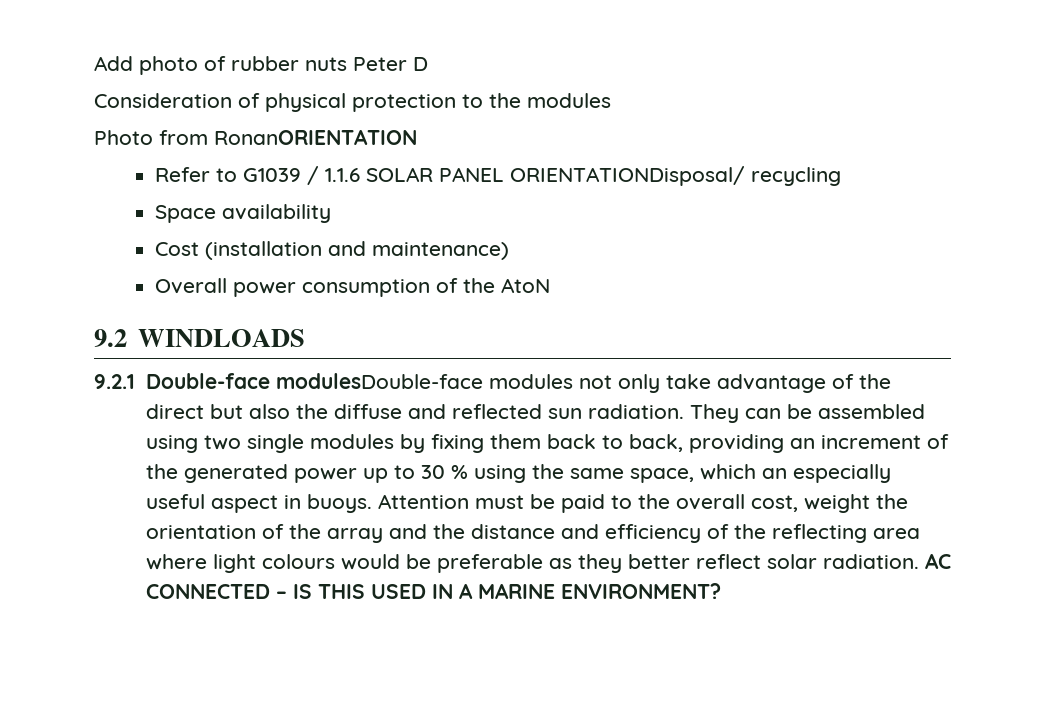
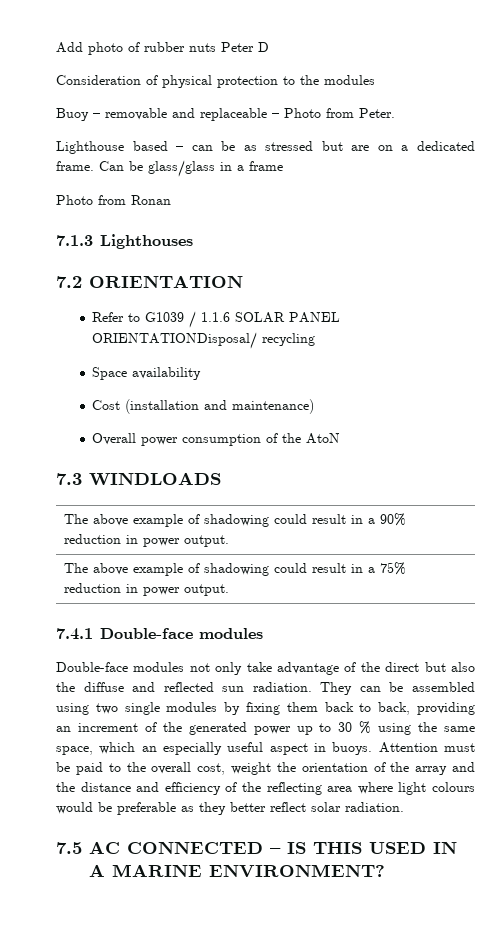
- Photo from RonanORIENTATION
+ Buoy – removable and replaceable – Photo from Peter.
+ Lighthouse based – can be as stressed but are on a dedicated frame. Can be glass/glass in a frame
+ Photo from Ronan
+ 7.1.3 Lighthouses
+ 7.2 ORIENTATION
- 9.2 WINDLOADS
+ 7.3 WINDLOADS
- 9.2.1 Double-face modulesDouble-face modules not only take advantage of the direct but also the diffuse and reflected sun radiation.
+ The above example of shadowing could result in a 90% reduction in power output.
+ The above example of shadowing could result in a 75% reduction in power output.
+ 7.4.1 Double-face modules
+ Double-face modules not only take advantage of the direct but also the diffuse and reflected sun radiation.
- Attention must be paid to the overall cost, weight the orientation of the array and the distance and efficiency of the reflecting area where light colours would be preferable as they better reflect solar radiation. AC CONNECTED – IS THIS USED IN A MARINE ENVIRONMENT?
+ Attention must be paid to the overall cost, weight the orientation of the array and the distance and efficiency of the reflecting area where light colours would be preferable as they better reflect solar radiation.
+ 7.5 AC CONNECTED – IS THIS USED IN A MARINE ENVIRONMENT?

